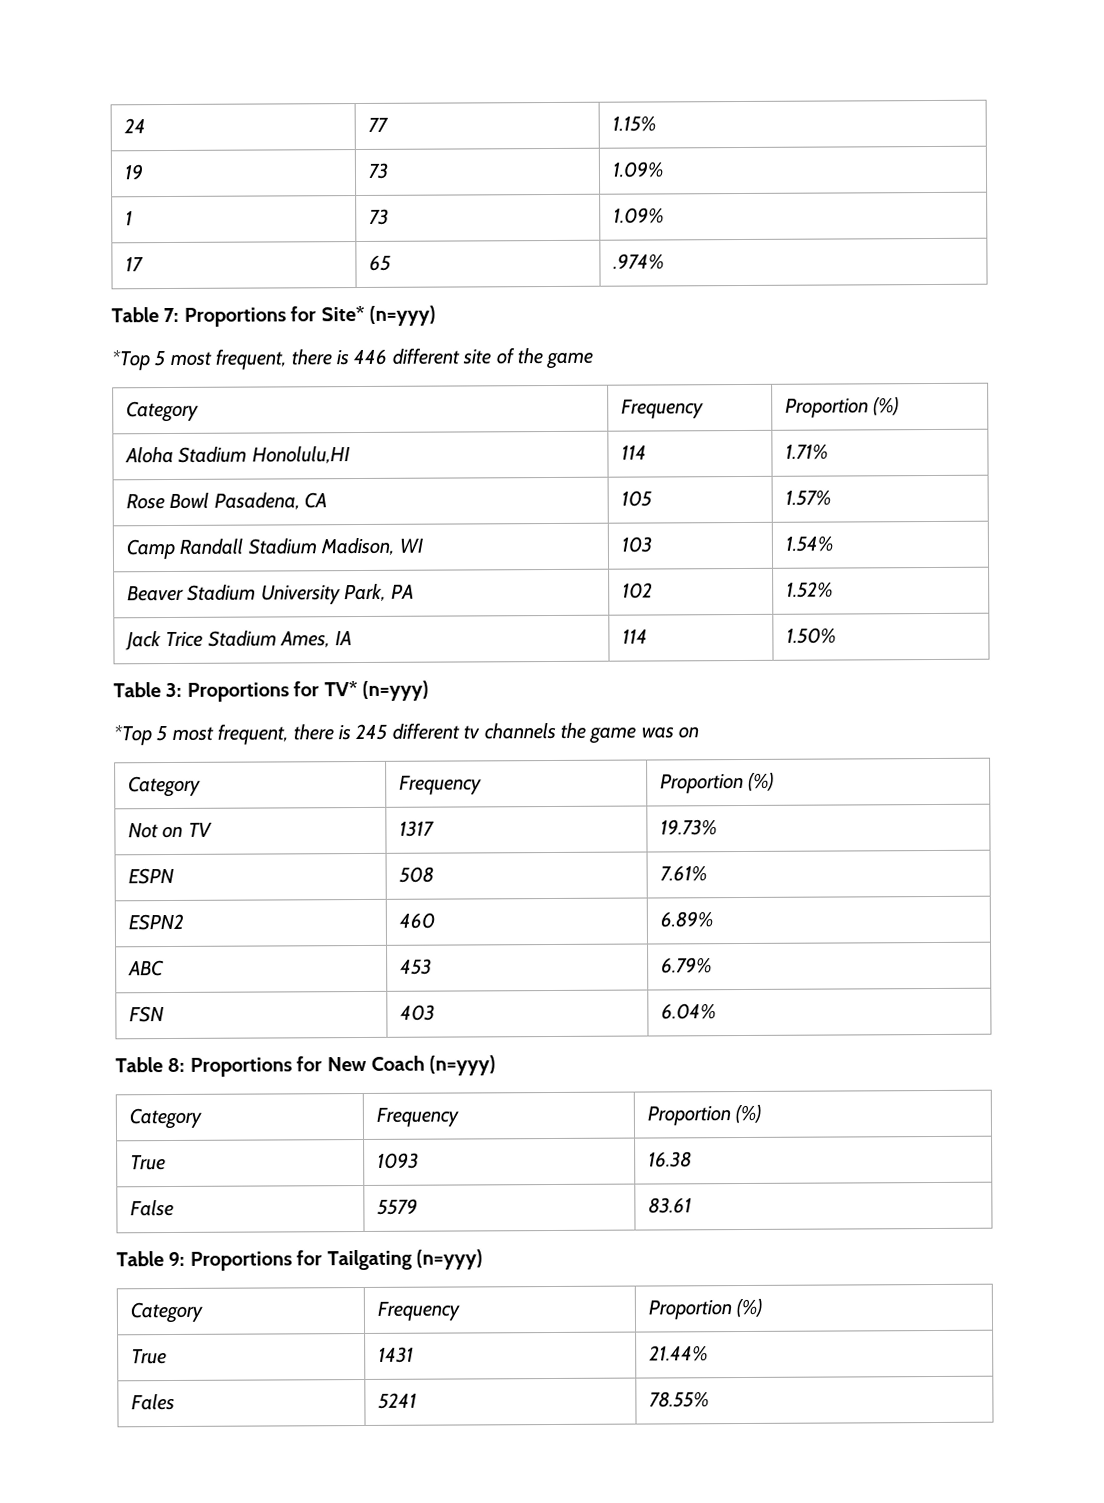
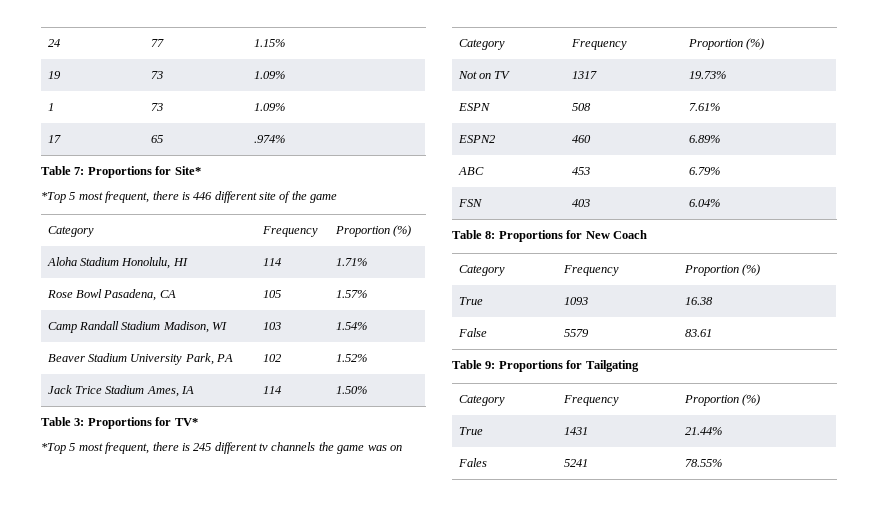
- Table 7: Proportions for Site* (n=yyy)
+ Table 7: Proportions for Site*
- Aloha Stadium Honolulu,HI | 114 | 1.71%
+ Aloha Stadium Honolulu, HI | 114 | 1.71%
- Table 3: Proportions for TV* (n=yyy)
+ Table 3: Proportions for TV*
- Table 8: Proportions for New Coach (n=yyy)
+ Table 8: Proportions for New Coach
- Table 9: Proportions for Tailgating (n=yyy)
+ Table 9: Proportions for Tailgating

